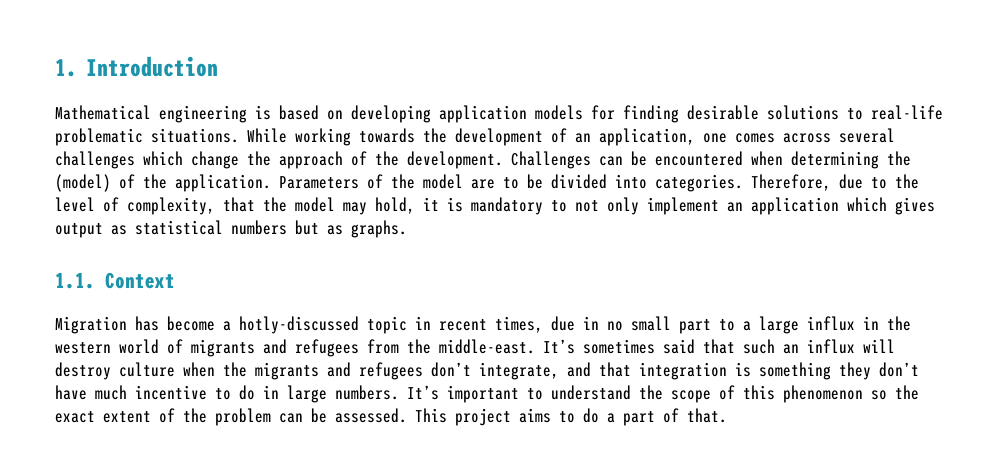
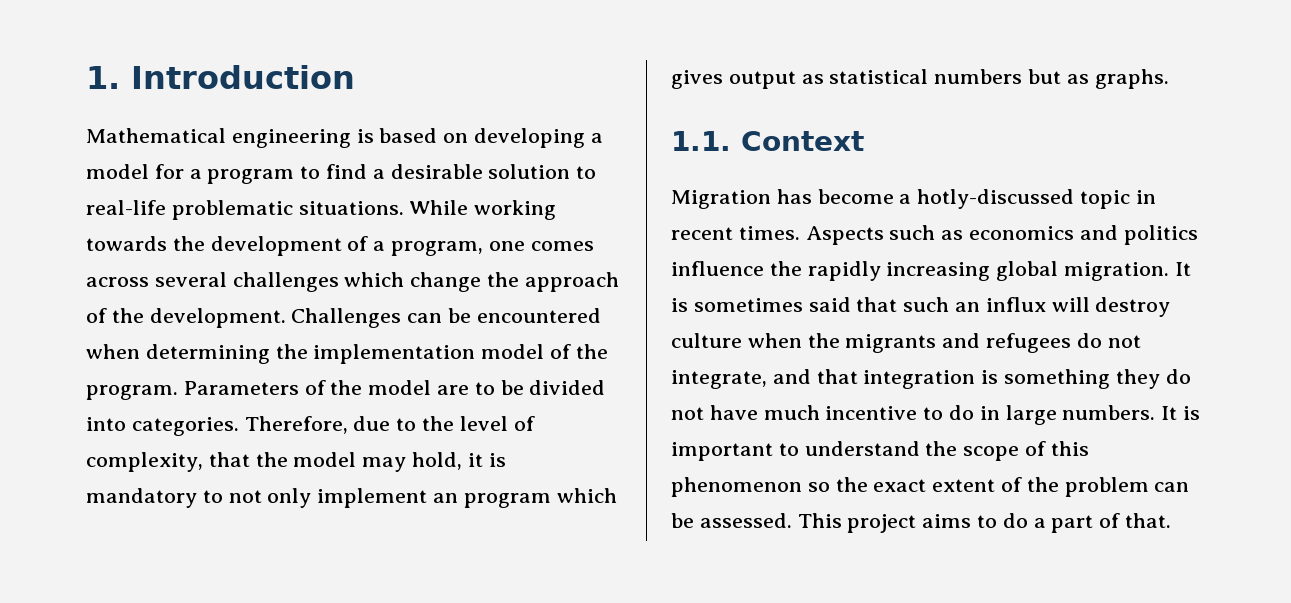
- Mathematical engineering is based on developing application models for finding desirable solutions to real-life problematic situations.
+ Mathematical engineering is based on developing a model for a program to find a desirable solution to real-life problematic situations.
- While working towards the development of an application, one comes across several challenges which change the approach of the development.
+ While working towards the development of a program, one comes across several challenges which change the approach of the development.
- Challenges can be encountered when determining the (model) of the application.
+ Challenges can be encountered when determining the implementation model of the program.
- Therefore, due to the level of complexity, that the model may hold, it is mandatory to not only implement an application which gives output as statistical numbers but as graphs.
+ Therefore, due to the level of complexity, that the model may hold, it is mandatory to not only implement an program which gives output as statistical numbers but as graphs.
- Migration has become a hotly-discussed topic in recent times, due in no small part to a large influx in the western world of migrants and refugees from the middle-east. It’s sometimes said that such an influx will destroy culture when the migrants and refugees don’t integrate, and that integration is something they don’t have much incentive to do in large numbers.
+ Migration has become a hotly-discussed topic in recent times. Aspects such as economics and politics influence the rapidly increasing global migration. It is sometimes said that such an influx will destroy culture when the migrants and refugees do not integrate, and that integration is something they do not have much incentive to do in large numbers.
- It’s important to understand the scope of this phenomenon so the exact extent of the problem can be assessed.
+ It is important to understand the scope of this phenomenon so the exact extent of the problem can be assessed.

